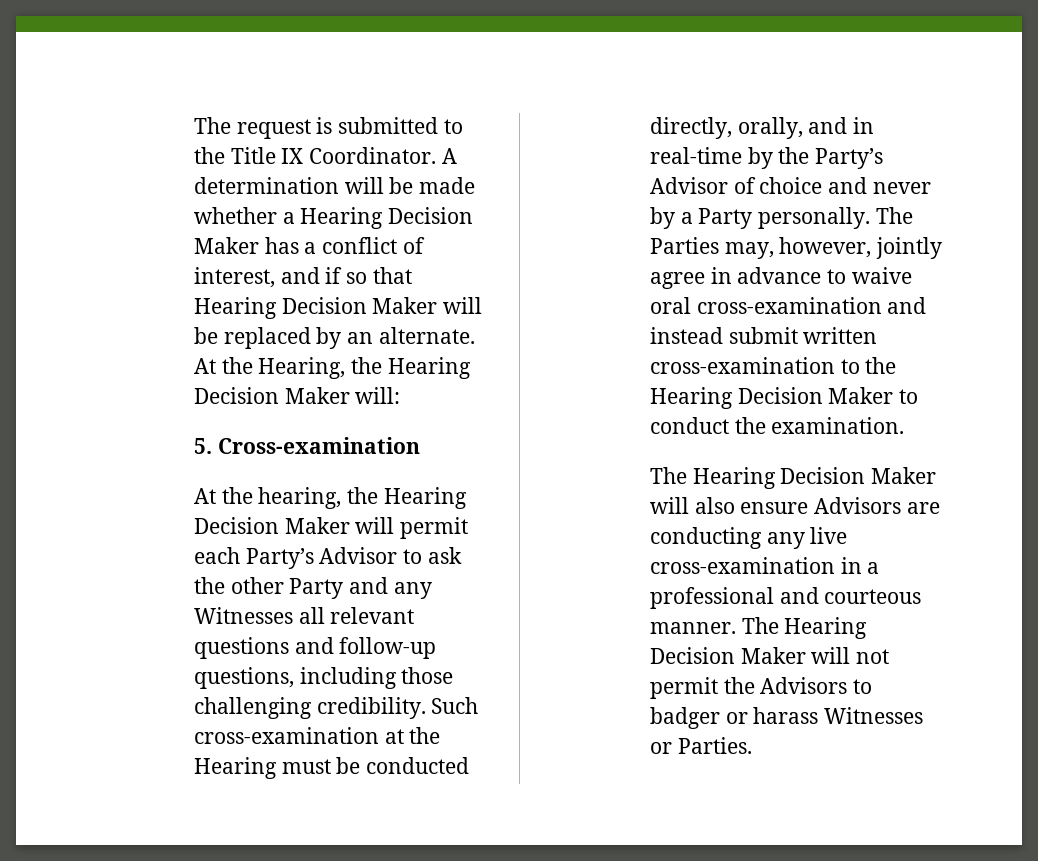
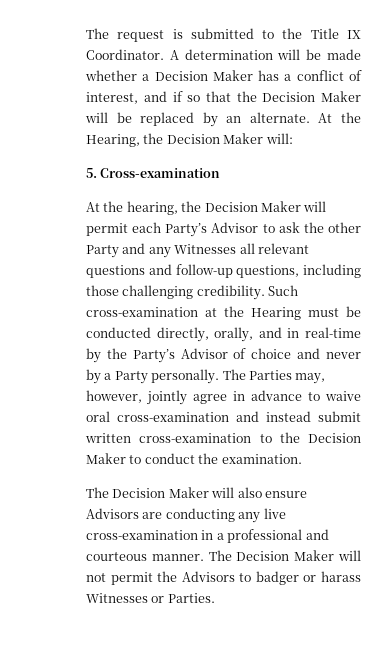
- A determination will be made whether a Hearing Decision Maker has a conflict of interest, and if so that Hearing Decision Maker will be replaced by an alternate.
+ A determination will be made whether a Decision Maker has a conflict of interest, and if so that the Decision Maker will be replaced by an alternate.
- At the Hearing, the Hearing Decision Maker will:
+ At the Hearing, the Decision Maker will:
- At the hearing, the Hearing Decision Maker will permit each Party’s Advisor to ask the other Party and any Witnesses all relevant questions and follow-up questions, including those challenging credibility.
+ At the hearing, the Decision Maker will permit each Party’s Advisor to ask the other Party and any Witnesses all relevant questions and follow-up questions, including those challenging credibility.
- The Parties may, however, jointly agree in advance to waive oral cross-examination and instead submit written cross-examination to the Hearing Decision Maker to conduct the examination.
+ The Parties may, however, jointly agree in advance to waive oral cross-examination and instead submit written cross-examination to the Decision Maker to conduct the examination.
- The Hearing Decision Maker will also ensure Advisors are conducting any live cross-examination in a professional and courteous manner.
+ The Decision Maker will also ensure Advisors are conducting any live cross-examination in a professional and courteous manner.
- The Hearing Decision Maker will not permit the Advisors to badger or harass Witnesses or Parties.
+ The Decision Maker will not permit the Advisors to badger or harass Witnesses or Parties.

